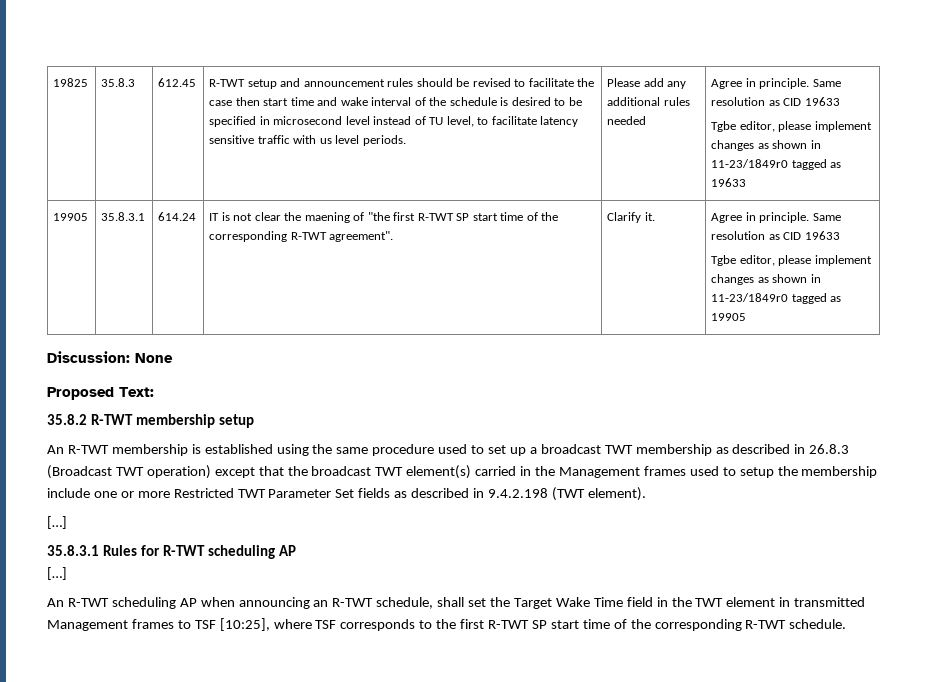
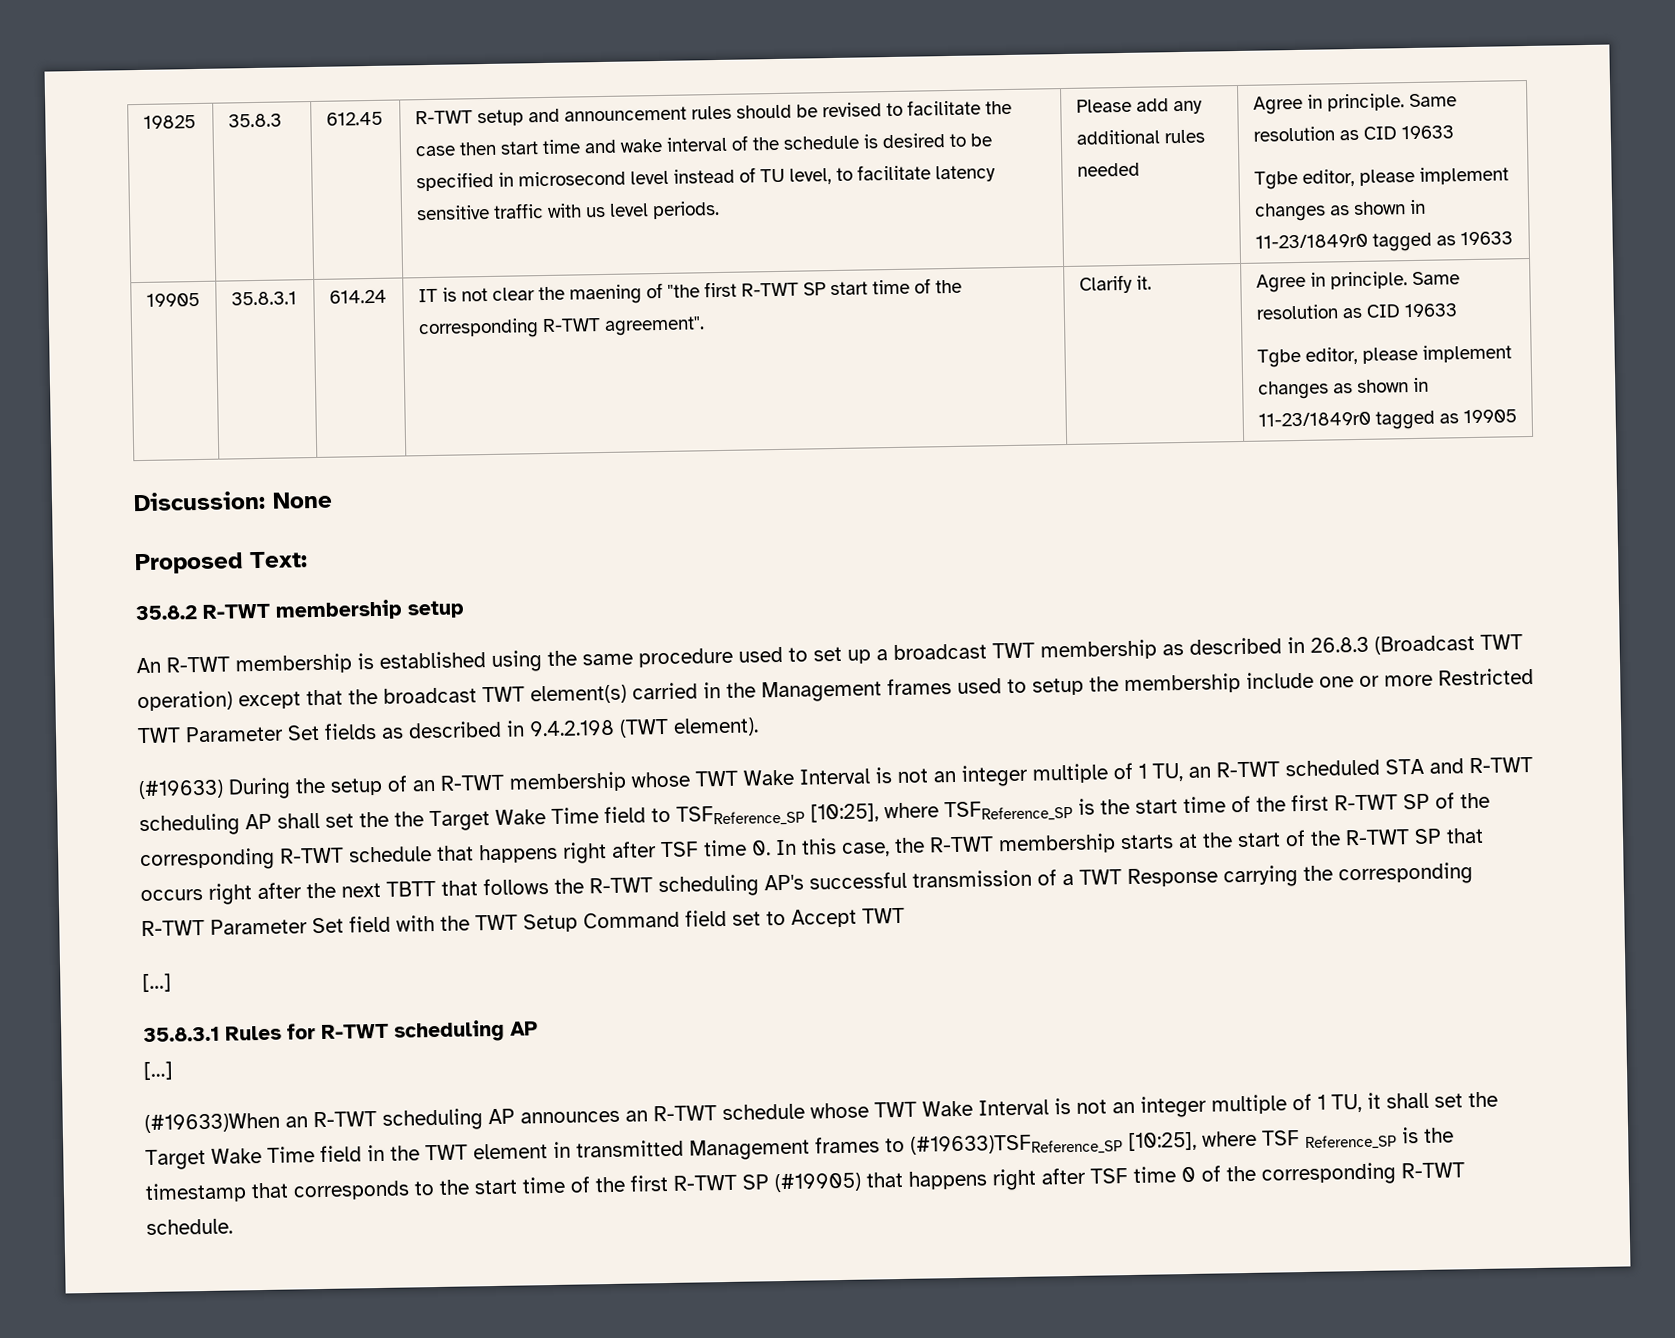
+ (#19633) During the setup of an R-TWT membership whose TWT Wake Interval is not an integer multiple of 1 TU, an R-TWT scheduled STA and R-TWT scheduling AP shall set the the Target Wake Time field to TSFReference_SP [10:25], where TSFReference_SP is the start time of the first R-TWT SP of the corresponding R-TWT schedule that happens right after TSF time 0. In this case, the R-TWT membership starts at the start of the R-TWT SP that occurs right after the next TBTT that follows the R-TWT scheduling AP's successful transmission of a TWT Response carrying the corresponding R-TWT Parameter Set field with the TWT Setup Command field set to Accept TWT
- An R-TWT scheduling AP when announcing an R-TWT schedule, shall set the Target Wake Time field in the TWT element in transmitted Management frames to TSF [10:25], where TSF corresponds to the first R-TWT SP start time of the corresponding R-TWT schedule.
+ (#19633)When an R-TWT scheduling AP announces an R-TWT schedule whose TWT Wake Interval is not an integer multiple of 1 TU, it shall set the Target Wake Time field in the TWT element in transmitted Management frames to (#19633)TSFReference_SP [10:25], where TSF Reference_SP is the timestamp that corresponds to the start time of the first R-TWT SP (#19905) that happens right after TSF time 0 of the corresponding R-TWT schedule.

